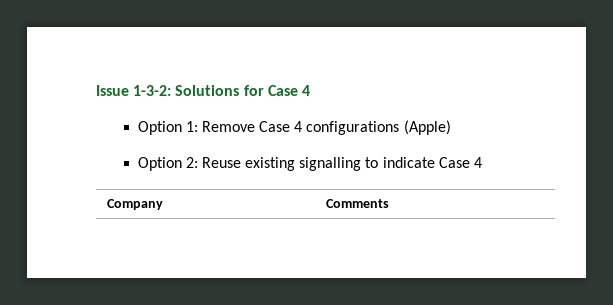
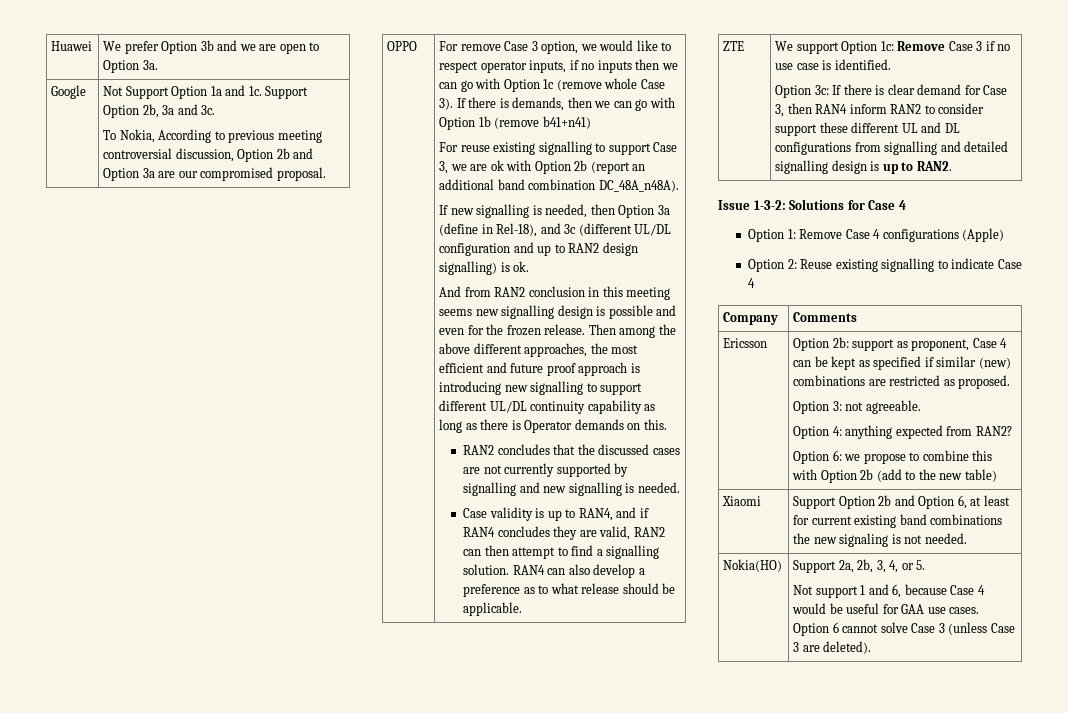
+ Huawei | We prefer Option 3b and we are open to Option 3a.
+ Google | Not Support Option 1a and 1c. Support Option 2b, 3a and 3c.
+ To Nokia, According to previous meeting controversial discussion, Option 2b and Option 3a are our compromised proposal.
+ OPPO | For remove Case 3 option, we would like to respect operator inputs, if no inputs then we can go with Option 1c (remove whole Case 3). If there is demands, then we can go with Option 1b (remove b41+n41)
+ For reuse existing signalling to support Case 3, we are ok with Option 2b (report an additional band combination DC_48A_n48A).
+ If new signalling is needed, then Option 3a (define in Rel-18), and 3c (different UL/DL configuration and up to RAN2 design signalling) is ok.
+ And from RAN2 conclusion in this meeting seems new signalling design is possible and even for the frozen release. Then among the above different approaches, the most efficient and future proof approach is introducing new signalling to support different UL/DL continuity capability as long as there is Operator demands on this.
+ RAN2 concludes that the discussed cases are not currently supported by signalling and new signalling is needed.
+ Case validity is up to RAN4, and if RAN4 concludes they are valid, RAN2 can then attempt to find a signalling solution. RAN4 can also develop a preference as to what release should be applicable.
+ ZTE | We support Option 1c: Remove Case 3 if no use case is identified.
+ Option 3c: If there is clear demand for Case 3, then RAN4 inform RAN2 to consider support these different UL and DL configurations from signalling and detailed signalling design is up to RAN2.
+ Ericsson | Option 2b: support as proponent, Case 4 can be kept as specified if similar (new) combinations are restricted as proposed.
+ Option 3: not agreeable.
+ Option 4: anything expected from RAN2?
+ Option 6: we propose to combine this with Option 2b (add to the new table)
+ Xiaomi | Support Option 2b and Option 6, at least for current existing band combinations the new signaling is not needed.
+ Nokia(HO) | Support 2a, 2b, 3, 4, or 5.
+ Not support 1 and 6, because Case 4 would be useful for GAA use cases. Option 6 cannot solve Case 3 (unless Case 3 are deleted).

